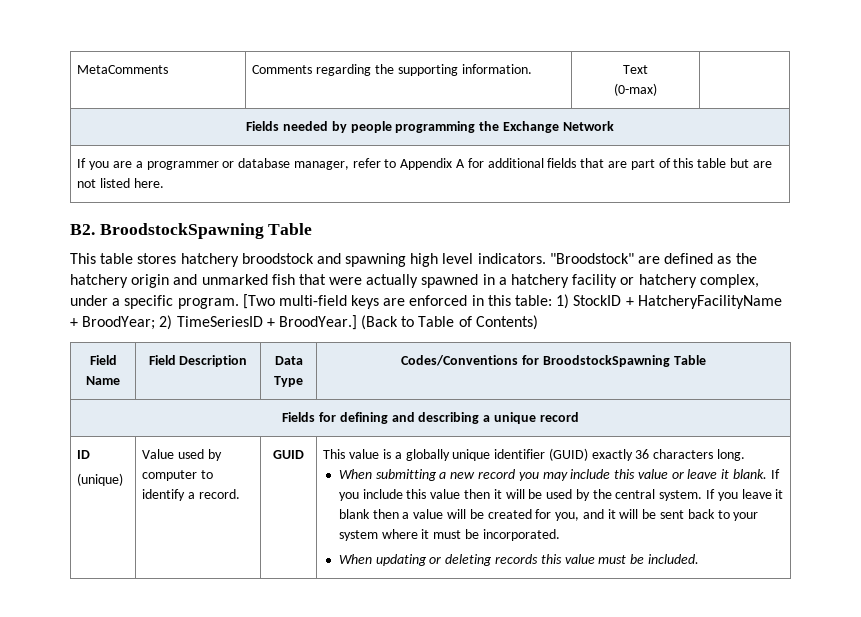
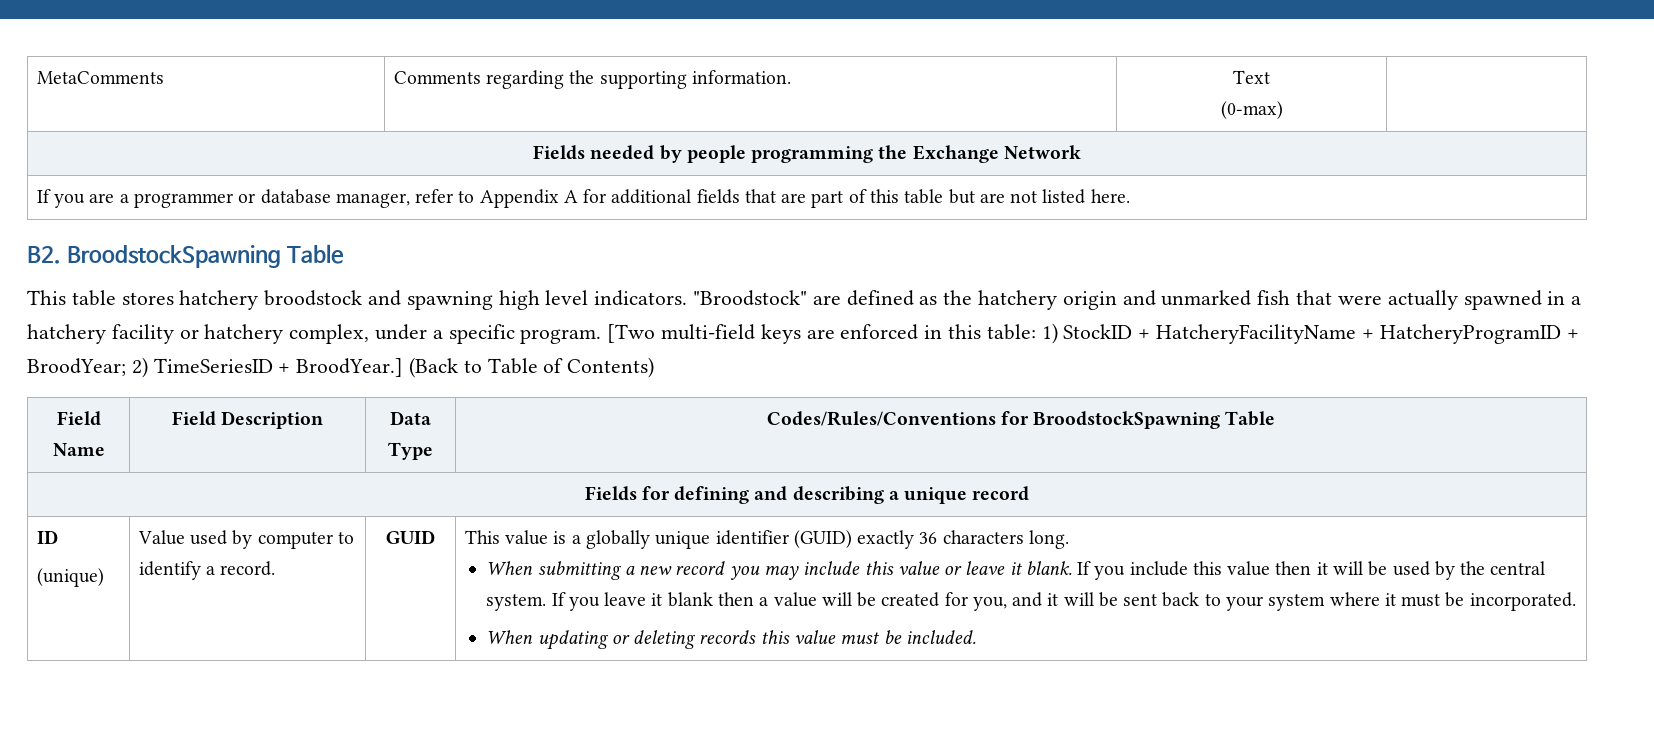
- [Two multi-field keys are enforced in this table: 1) StockID + HatcheryFacilityName + BroodYear; 2) TimeSeriesID + BroodYear.]
+ [Two multi-field keys are enforced in this table: 1) StockID + HatcheryFacilityName + HatcheryProgramID + BroodYear; 2) TimeSeriesID + BroodYear.]
- Field Name | Field Description | Data Type | Codes/Conventions for BroodstockSpawning Table
+ Field Name | Field Description | Data Type | Codes/Rules/Conventions for BroodstockSpawning Table

